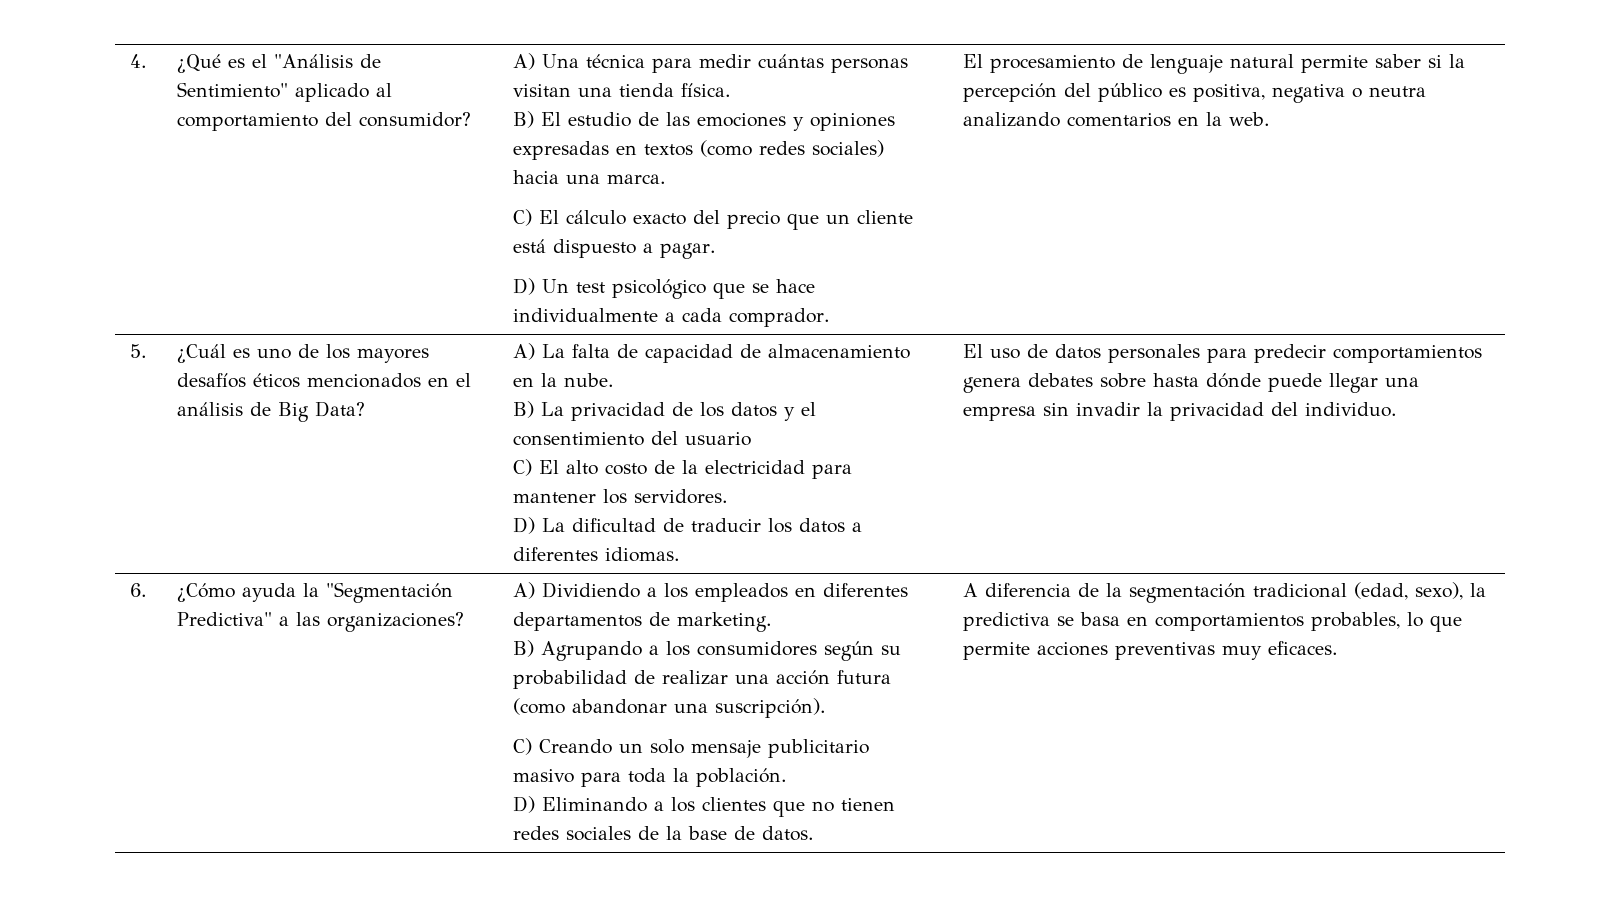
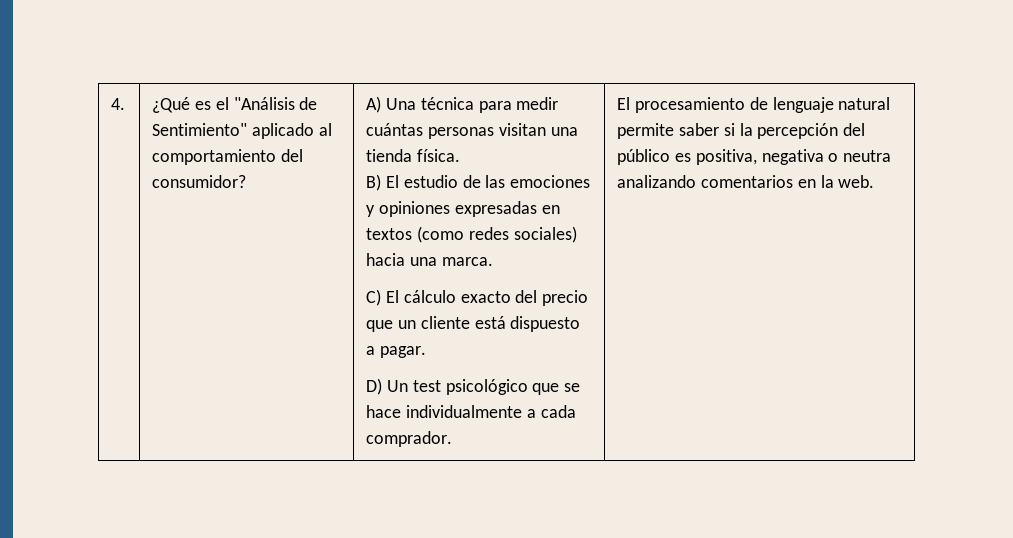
- 5. | ¿Cuál es uno de los mayores desafíos éticos mencionados en el análisis de Big Data? | A) La falta de capacidad de almacenamiento en la nube.
- B) La privacidad de los datos y el consentimiento del usuario
- C) El alto costo de la electricidad para mantener los servidores.
- D) La dificultad de traducir los datos a diferentes idiomas. | El uso de datos personales para predecir comportamientos genera debates sobre hasta dónde puede llegar una empresa sin invadir la privacidad del individuo.
- 6. | ¿Cómo ayuda la "Segmentación Predictiva" a las organizaciones? | A) Dividiendo a los empleados en diferentes departamentos de marketing.
- B) Agrupando a los consumidores según su probabilidad de realizar una acción futura (como abandonar una suscripción).
- C) Creando un solo mensaje publicitario masivo para toda la población.
- D) Eliminando a los clientes que no tienen redes sociales de la base de datos. | A diferencia de la segmentación tradicional (edad, sexo), la predictiva se basa en comportamientos probables, lo que permite acciones preventivas muy eficaces.

